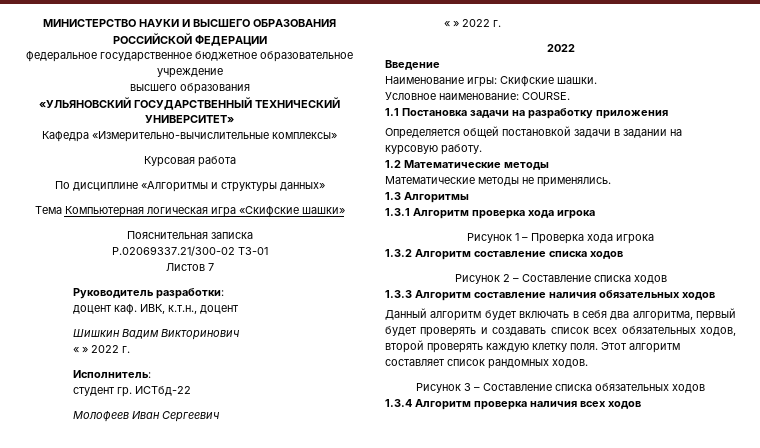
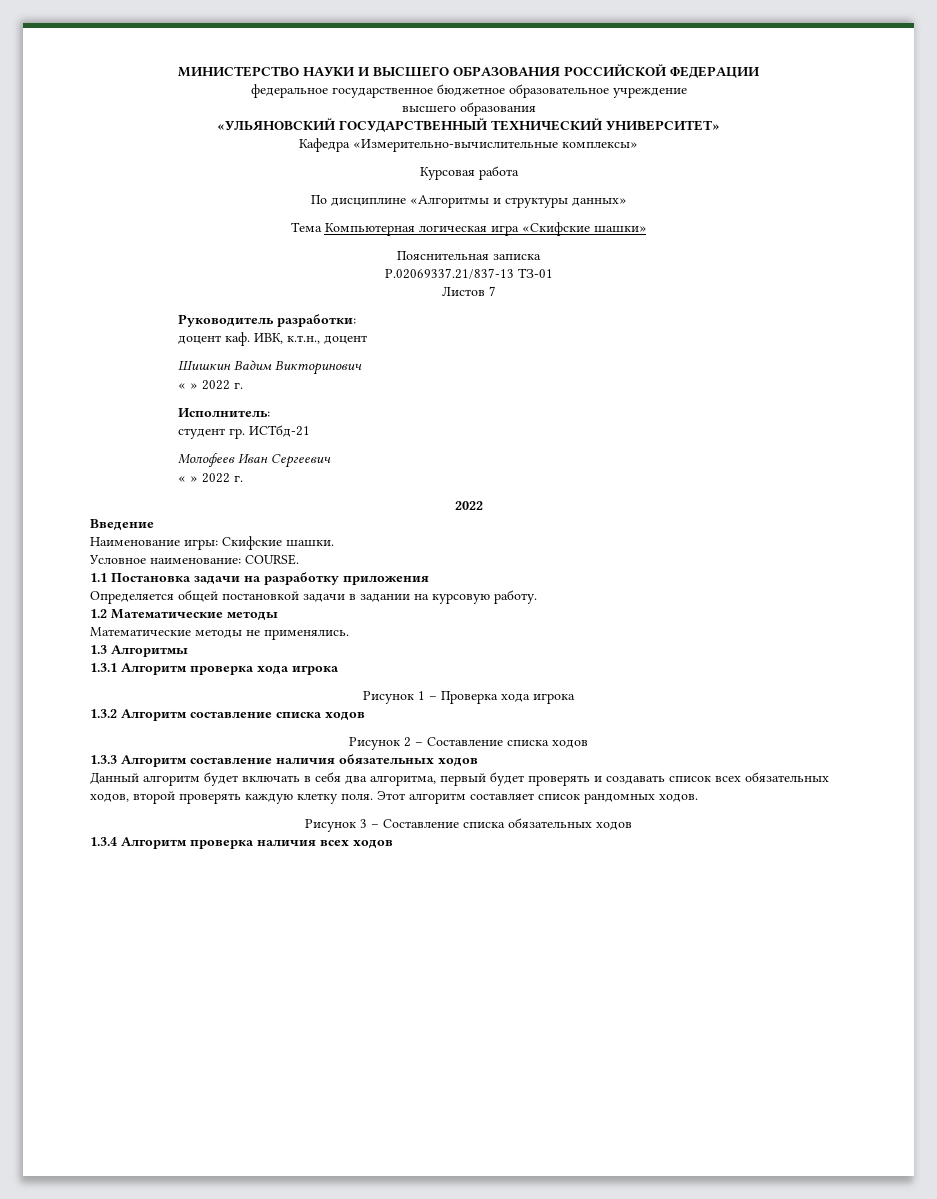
- Р.02069337.21/300-02 ТЗ-01
+ Р.02069337.21/837-13 ТЗ-01
- ИСТбд-22
+ ИСТбд-21

